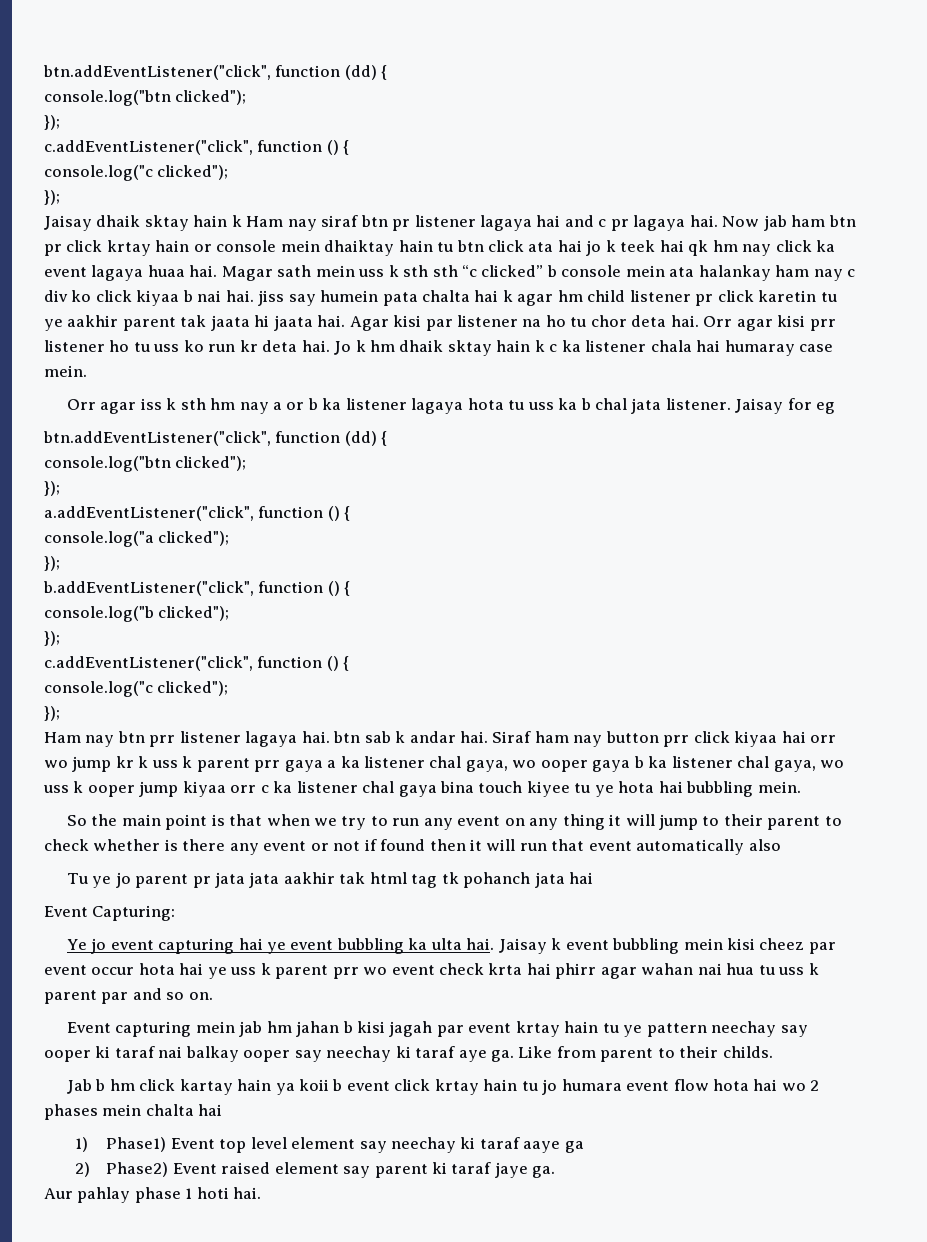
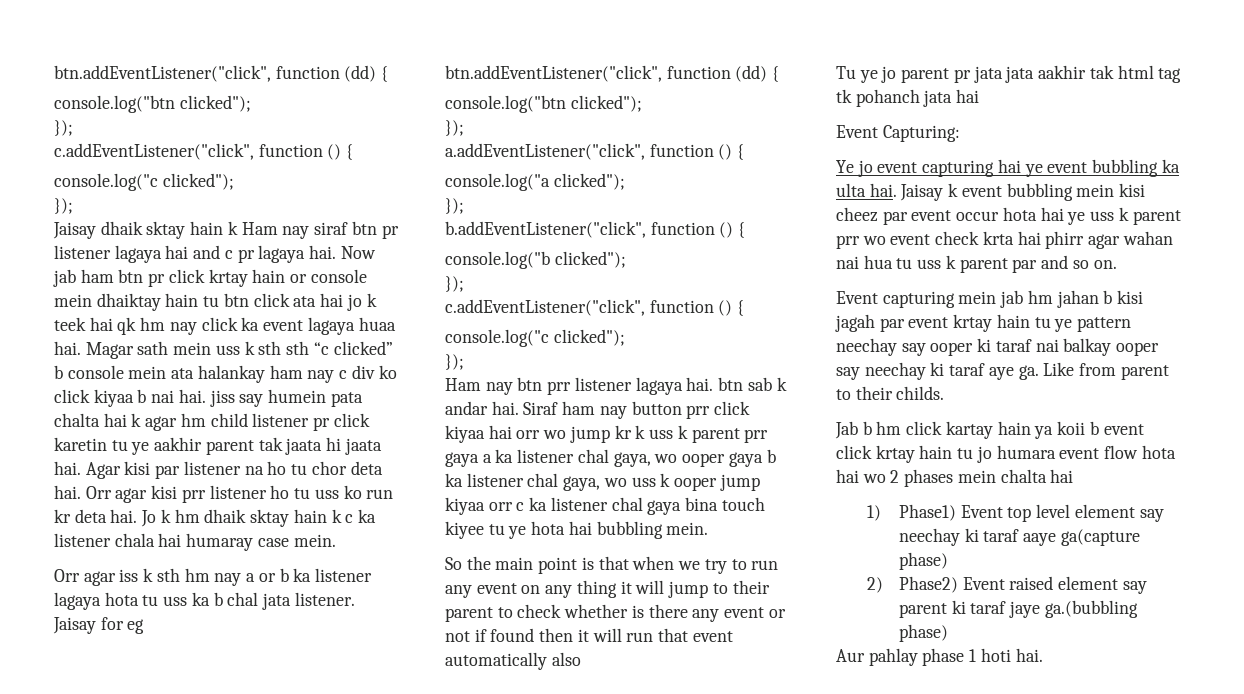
- 1) Phase1) Event top level element say neechay ki taraf aaye ga
+ 1) Phase1) Event top level element say neechay ki taraf aaye ga(capture phase)
- 2) Phase2) Event raised element say parent ki taraf jaye ga.
+ 2) Phase2) Event raised element say parent ki taraf jaye ga.(bubbling phase)

